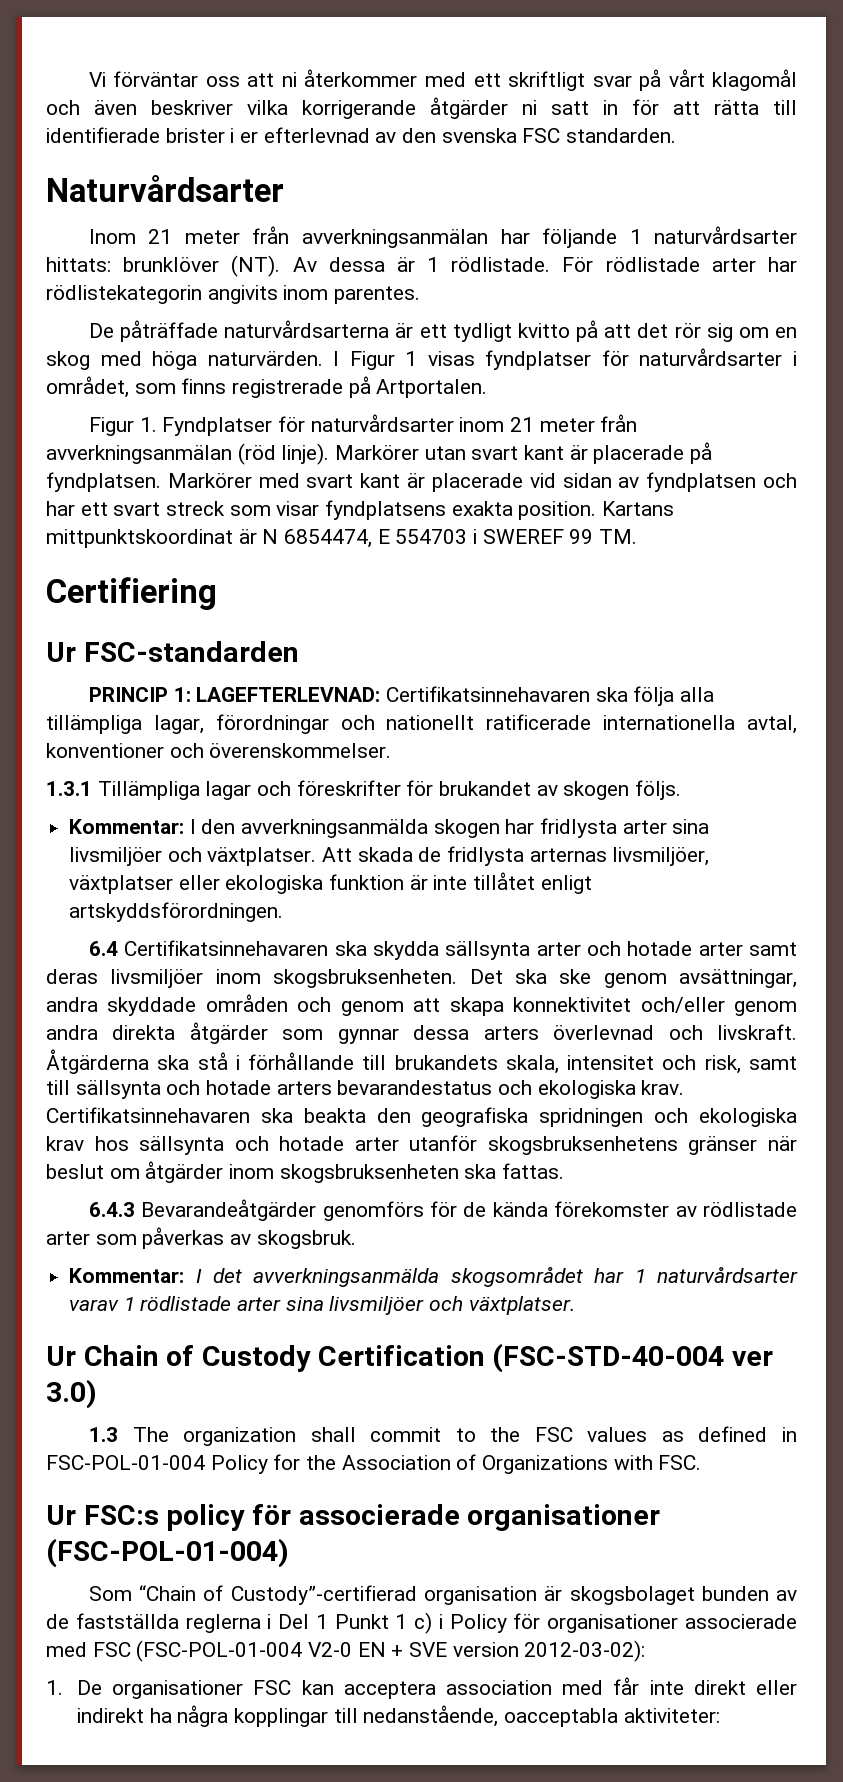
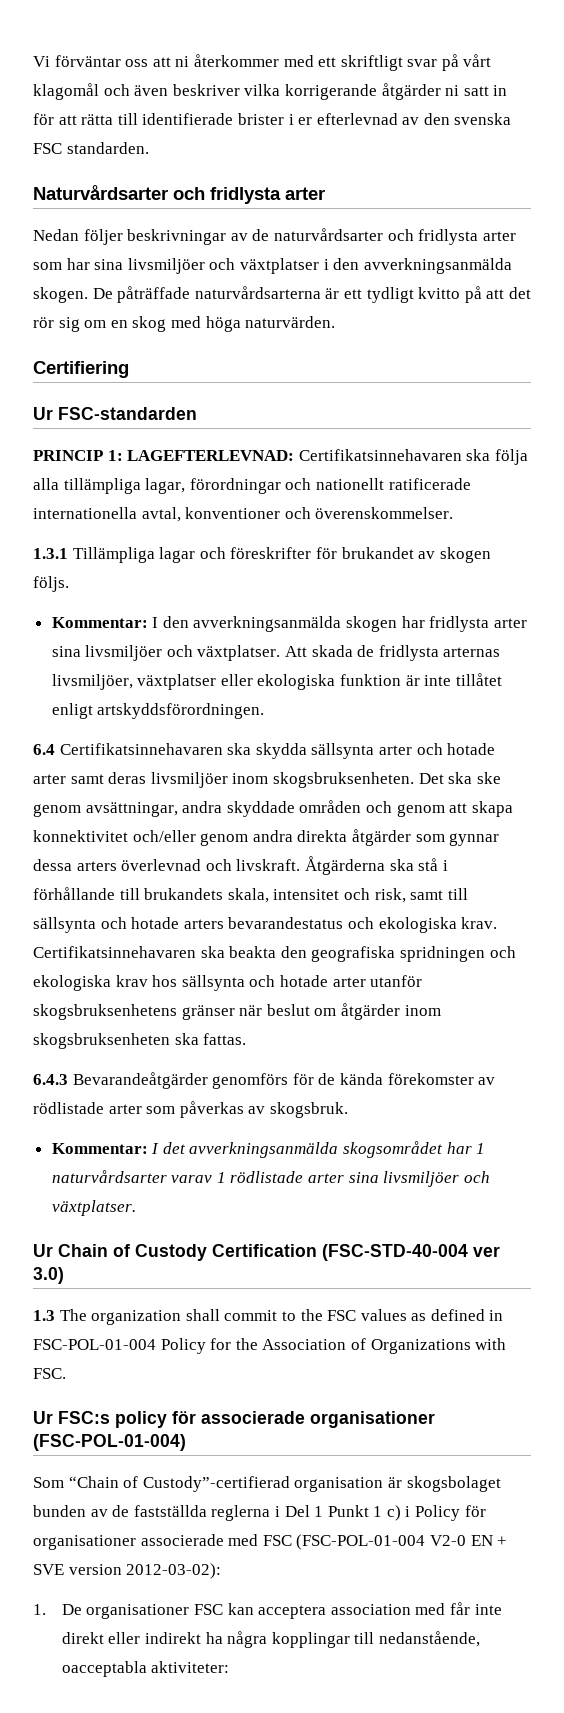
- Naturvårdsarter
- Inom 21 meter från avverkningsanmälan har följande 1 naturvårdsarter hittats: brunklöver (NT). Av dessa är 1 rödlistade. För rödlistade arter har rödlistekategorin angivits inom parentes.
- De påträffade naturvårdsarterna är ett tydligt kvitto på att det rör sig om en skog med höga naturvärden. I Figur 1 visas fyndplatser för naturvårdsarter i området, som finns registrerade på Artportalen.
- Figur 1. Fyndplatser för naturvårdsarter inom 21 meter från avverkningsanmälan (röd linje). Markörer utan svart kant är placerade på fyndplatsen. Markörer med svart kant är placerade vid sidan av fyndplatsen och har ett svart streck som visar fyndplatsens exakta position. Kartans mittpunktskoordinat är N 6854474, E 554703 i SWEREF 99 TM.
+ Naturvårdsarter och fridlysta arter
+ Nedan följer beskrivningar av de naturvårdsarter och fridlysta arter som har sina livsmiljöer och växtplatser i den avverkningsanmälda skogen. De påträffade naturvårdsarterna är ett tydligt kvitto på att det rör sig om en skog med höga naturvärden.

